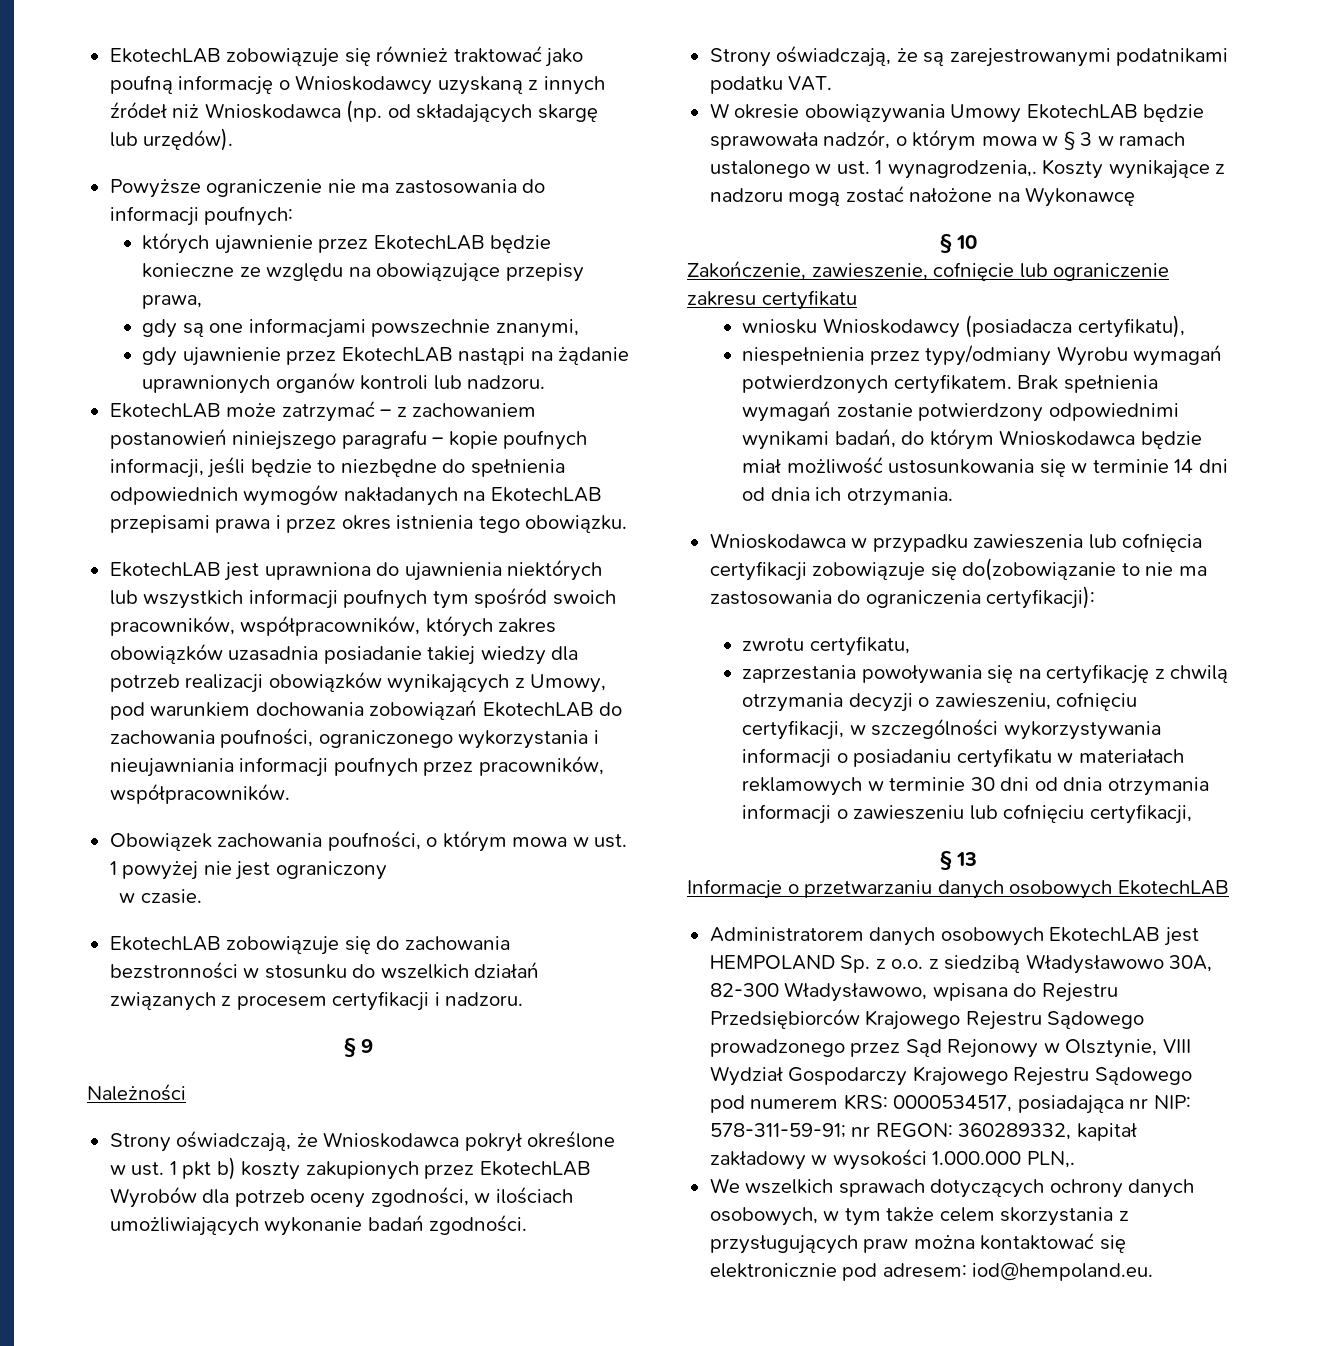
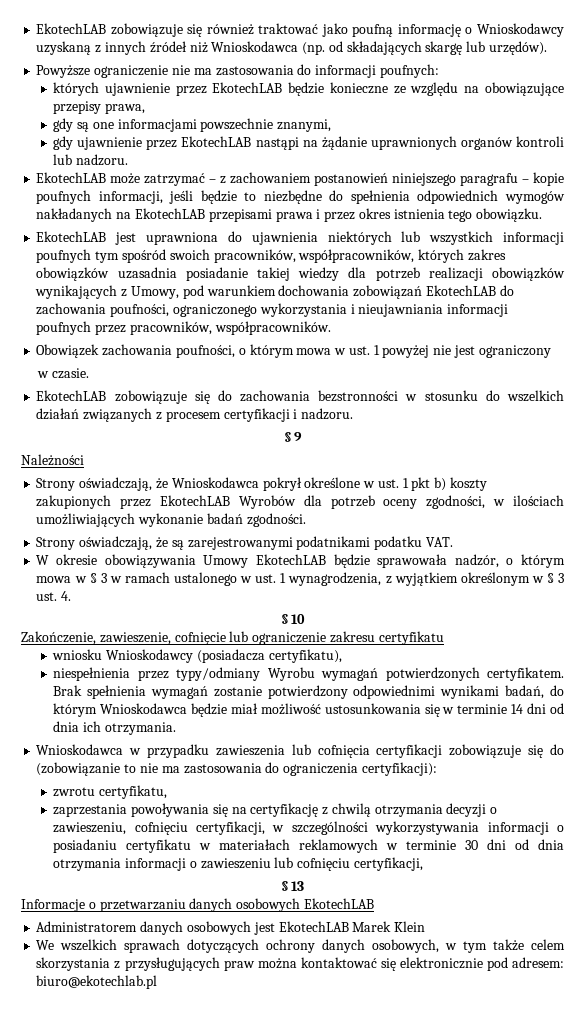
- W okresie obowiązywania Umowy EkotechLAB będzie sprawowała nadzór, o którym mowa w § 3 w ramach ustalonego w ust. 1 wynagrodzenia,. Koszty wynikające z nadzoru mogą zostać nałożone na Wykonawcę
+ W okresie obowiązywania Umowy EkotechLAB będzie sprawowała nadzór, o którym mowa w § 3 w ramach ustalonego w ust. 1 wynagrodzenia, z wyjątkiem określonym w § 3 ust. 4.
- Wnioskodawca w przypadku zawieszenia lub cofnięcia certyfikacji zobowiązuje się do(zobowiązanie to nie ma zastosowania do ograniczenia certyfikacji):
+ Wnioskodawca w przypadku zawieszenia lub cofnięcia certyfikacji zobowiązuje się do (zobowiązanie to nie ma zastosowania do ograniczenia certyfikacji):
- Administratorem danych osobowych EkotechLAB jest HEMPOLAND Sp. z o.o. z siedzibą Władysławowo 30A, 82-300 Władysławowo, wpisana do Rejestru Przedsiębiorców Krajowego Rejestru Sądowego prowadzonego przez Sąd Rejonowy w Olsztynie, VIII Wydział Gospodarczy Krajowego Rejestru Sądowego pod numerem KRS: 0000534517, posiadająca nr NIP: 578-311-59-91; nr REGON: 360289332, kapitał zakładowy w wysokości 1.000.000 PLN,.
+ Administratorem danych osobowych jest EkotechLAB Marek Klein
- We wszelkich sprawach dotyczących ochrony danych osobowych, w tym także celem skorzystania z przysługujących praw można kontaktować się elektronicznie pod adresem: iod@hempoland.eu.
+ We wszelkich sprawach dotyczących ochrony danych osobowych, w tym także celem skorzystania z przysługujących praw można kontaktować się elektronicznie pod adresem: biuro@ekotechlab.pl

